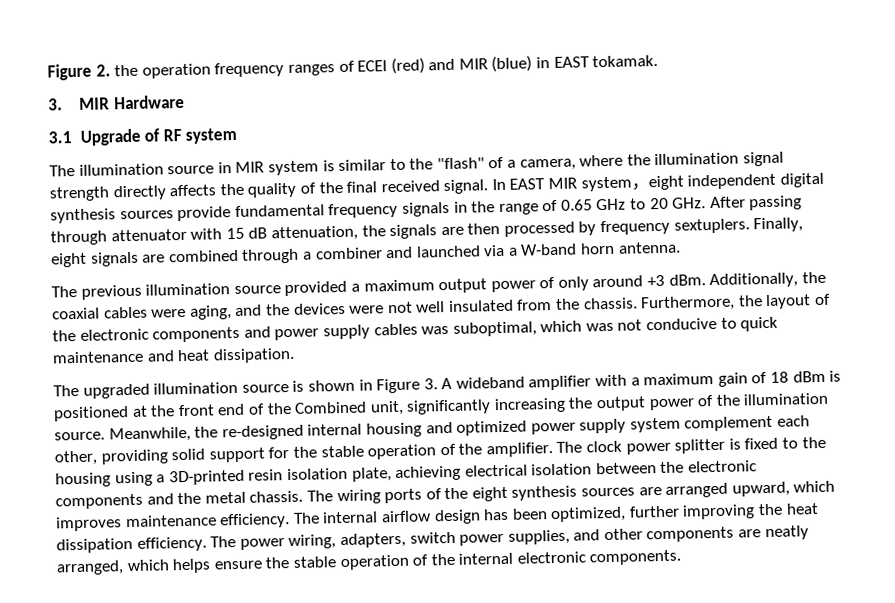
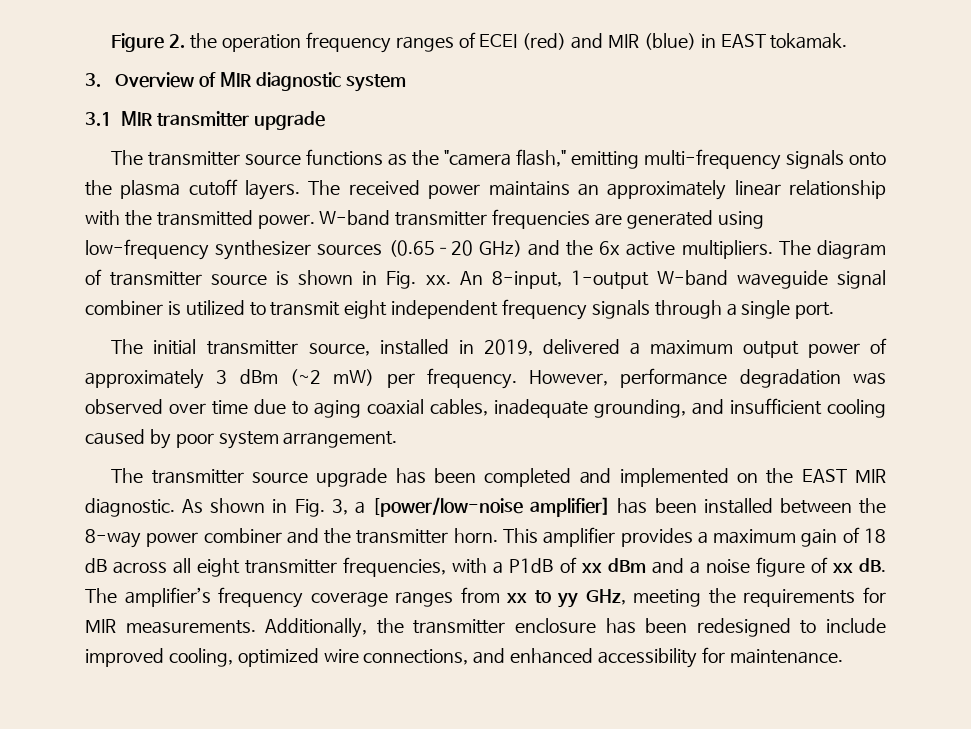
- 3. MIR Hardware
- 3.1 Upgrade of RF system
- The illumination source in MIR system is similar to the "flash" of a camera, where the illumination signal strength directly affects the quality of the final received signal. In EAST MIR system，eight independent digital synthesis sources provide fundamental frequency signals in the range of 0.65 GHz to 20 GHz. After passing through attenuator with 15 dB attenuation, the signals are then processed by frequency sextuplers. Finally, eight signals are combined through a combiner and launched via a W-band horn antenna.
- The previous illumination source provided a maximum output power of only around +3 dBm. Additionally, the coaxial cables were aging, and the devices were not well insulated from the chassis. Furthermore, the layout of the electronic components and power supply cables was suboptimal, which was not conducive to quick maintenance and heat dissipation.
- The upgraded illumination source is shown in Figure 3. A wideband amplifier with a maximum gain of 18 dBm is positioned at the front end of the Combined unit, significantly increasing the output power of the illumination source. Meanwhile, the re-designed internal housing and optimized power supply system complement each other, providing solid support for the stable operation of the amplifier. The clock power splitter is fixed to the housing using a 3D-printed resin isolation plate, achieving electrical isolation between the electronic components and the metal chassis. The wiring ports of the eight synthesis sources are arranged upward, which improves maintenance efficiency. The internal airflow design has been optimized, further improving the heat dissipation efficiency. The power wiring, adapters, switch power supplies, and other components are neatly arranged, which helps ensure the stable operation of the internal electronic components.
+ 3. Overview of MIR diagnostic system
+ 3.1 MIR transmitter upgrade
+ The transmitter source functions as the "camera flash," emitting multi-frequency signals onto the plasma cutoff layers. The received power maintains an approximately linear relationship with the transmitted power. W-band transmitter frequencies are generated using low-frequency synthesizer sources (0.65–20 GHz) and the 6x active multipliers. The diagram of transmitter source is shown in Fig. xx. An 8-input, 1-output W-band waveguide signal combiner is utilized to transmit eight independent frequency signals through a single port.
+ The initial transmitter source, installed in 2019, delivered a maximum output power of approximately 3 dBm (~2 mW) per frequency. However, performance degradation was observed over time due to aging coaxial cables, inadequate grounding, and insufficient cooling caused by poor system arrangement.
+ The transmitter source upgrade has been completed and implemented on the EAST MIR diagnostic. As shown in Fig. 3, a [power/low-noise amplifier] has been installed between the 8-way power combiner and the transmitter horn. This amplifier provides a maximum gain of 18 dB across all eight transmitter frequencies, with a P1dB of xx dBm and a noise figure of xx dB. The amplifier’s frequency coverage ranges from xx to yy GHz, meeting the requirements for MIR measurements. Additionally, the transmitter enclosure has been redesigned to include improved cooling, optimized wire connections, and enhanced accessibility for maintenance.

